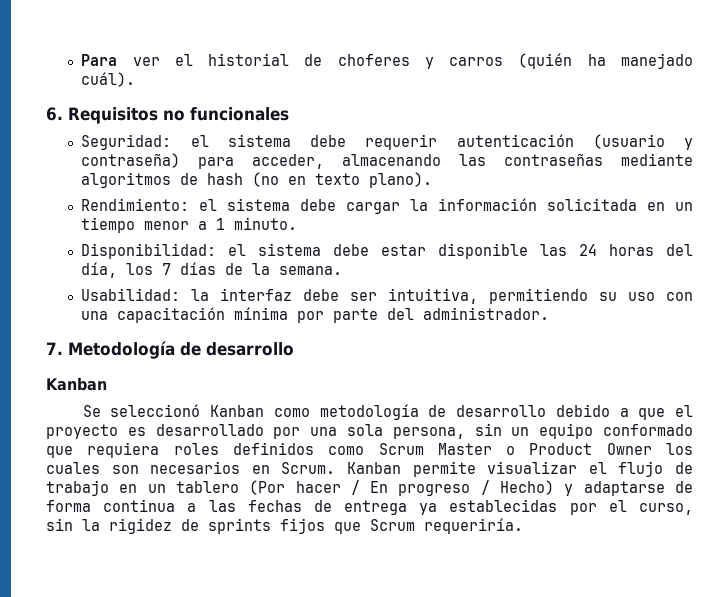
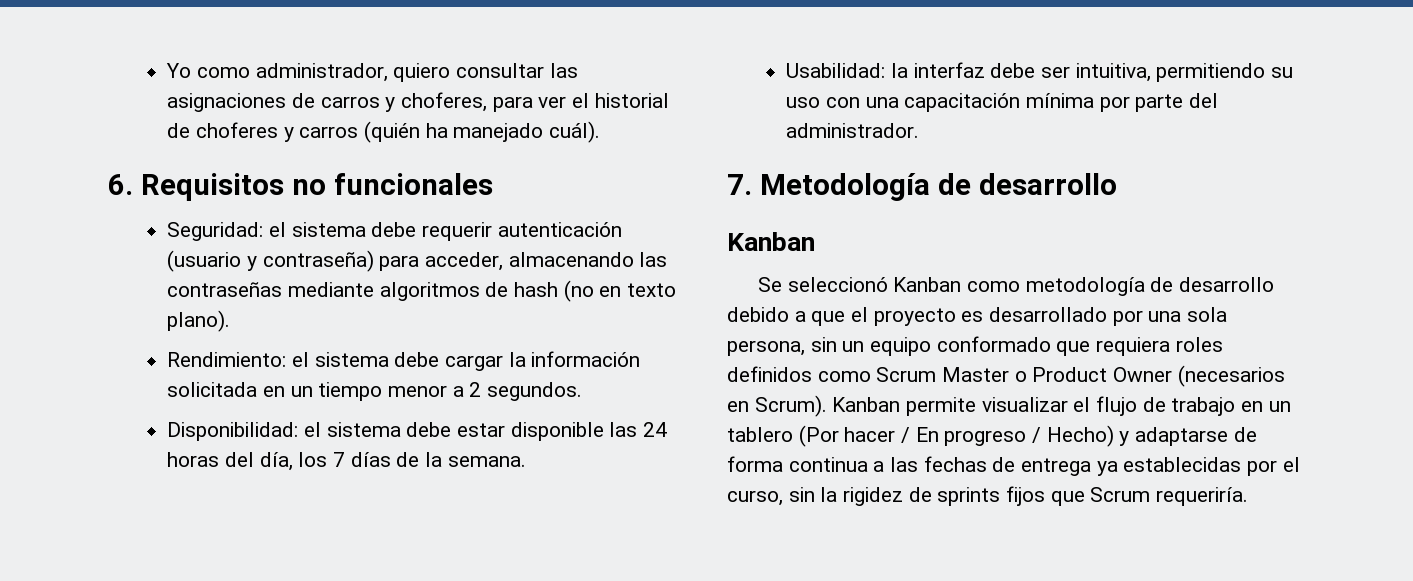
- Para ver el historial de choferes y carros (quién ha manejado cuál).
+ Yo como administrador, quiero consultar las asignaciones de carros y choferes, para ver el historial de choferes y carros (quién ha manejado cuál).
- Rendimiento: el sistema debe cargar la información solicitada en un tiempo menor a 1 minuto.
+ Rendimiento: el sistema debe cargar la información solicitada en un tiempo menor a 2 segundos.
- Se seleccionó Kanban como metodología de desarrollo debido a que el proyecto es desarrollado por una sola persona, sin un equipo conformado que requiera roles definidos como Scrum Master o Product Owner los cuales son necesarios en Scrum.
+ Se seleccionó Kanban como metodología de desarrollo debido a que el proyecto es desarrollado por una sola persona, sin un equipo conformado que requiera roles definidos como Scrum Master o Product Owner (necesarios en Scrum).

